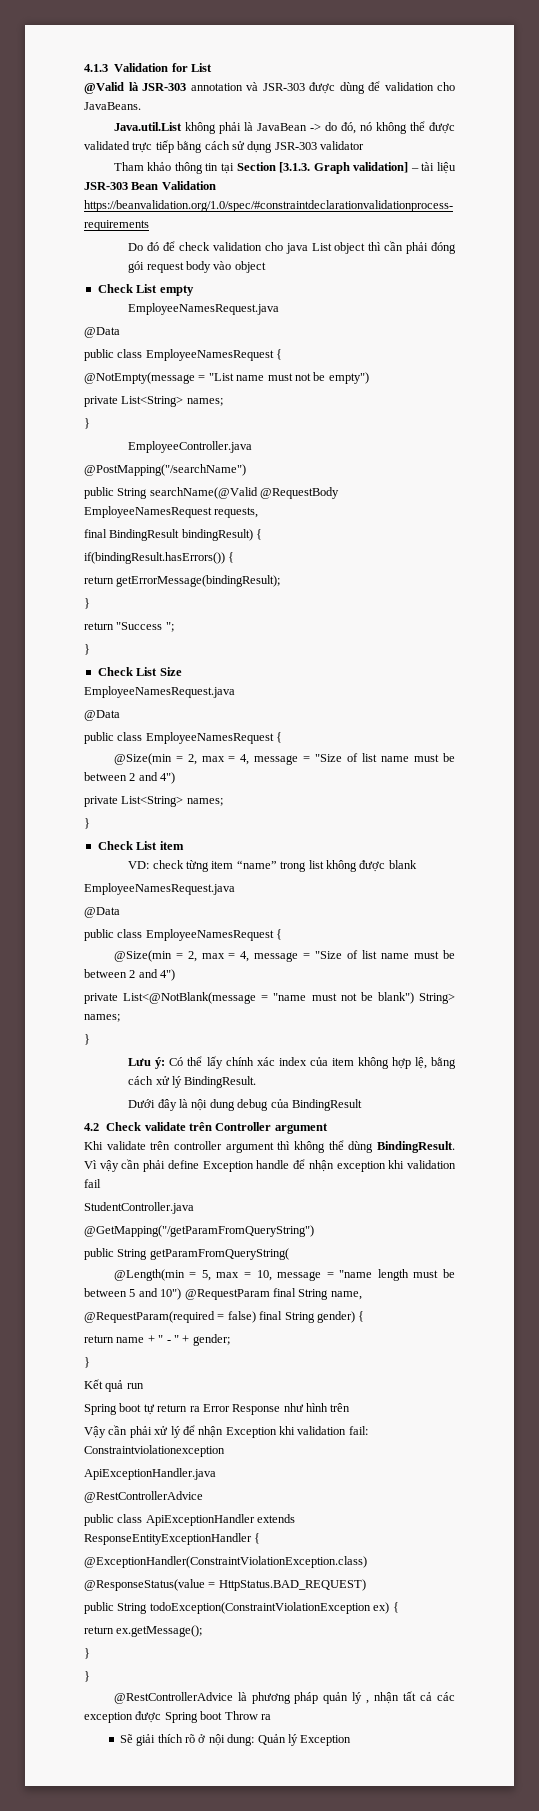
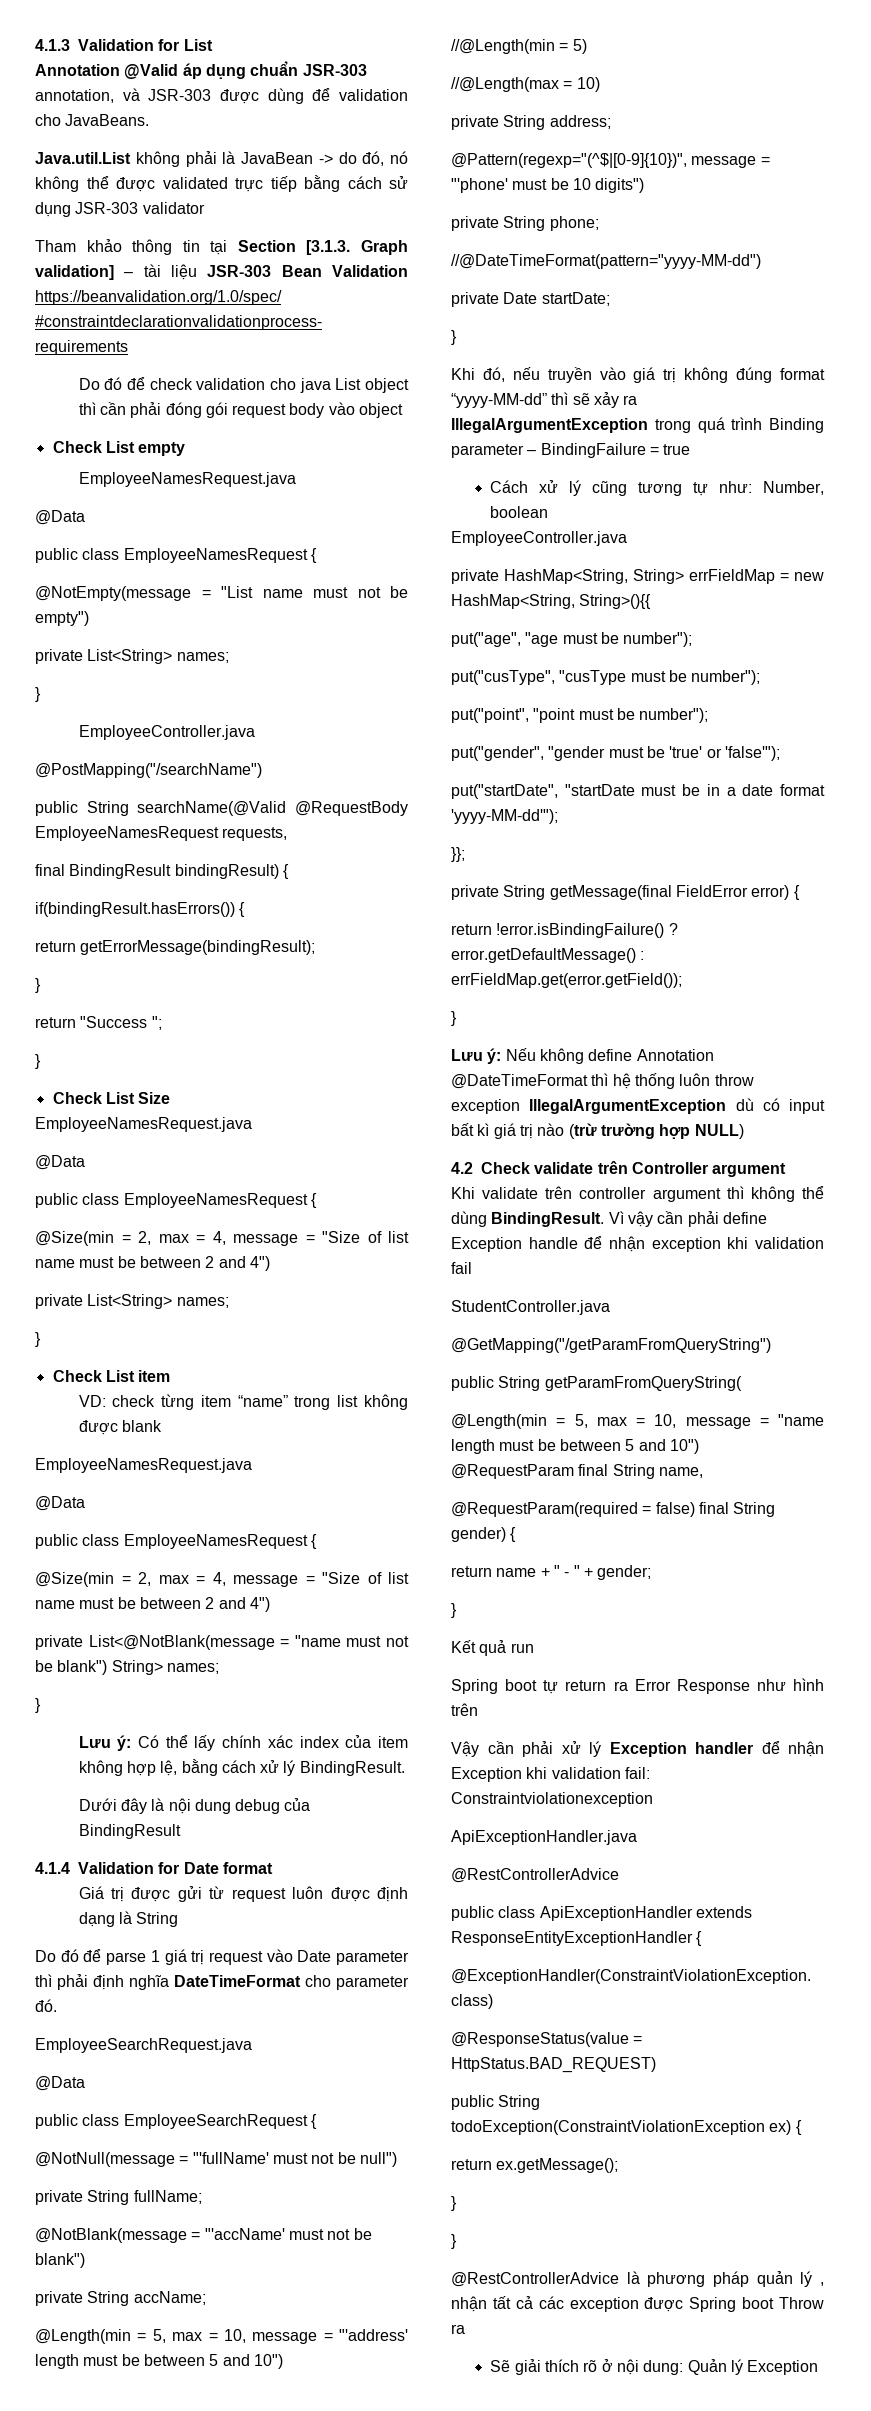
- @Valid là JSR-303 annotation và JSR-303 được dùng để validation cho JavaBeans.
+ Annotation @Valid áp dụng chuẩn JSR-303 annotation, và JSR-303 được dùng để validation cho JavaBeans.
+ 4.1.4 Validation for Date format
+ Giá trị được gửi từ request luôn được định dạng là String
+ Do đó để parse 1 giá trị request vào Date parameter thì phải định nghĩa DateTimeFormat cho parameter đó.
+ EmployeeSearchRequest.java
+ @Data
+ public class EmployeeSearchRequest {
+ @NotNull(message = "'fullName' must not be null")
+ private String fullName;
+ @NotBlank(message = "'accName' must not be blank")
+ private String accName;
+ @Length(min = 5, max = 10, message = "'address' length must be between 5 and 10")
+ //@Length(min = 5)
+ //@Length(max = 10)
+ private String address;
+ @Pattern(regexp="(^$|[0-9]{10})", message = "'phone' must be 10 digits")
+ private String phone;
+ //@DateTimeFormat(pattern="yyyy-MM-dd")
+ private Date startDate;
+ }
+ Khi đó, nếu truyền vào giá trị không đúng format “yyyy-MM-dd” thì sẽ xảy ra IllegalArgumentException trong quá trình Binding parameter – BindingFailure = true
+ Cách xử lý cũng tương tự như: Number, boolean
+ EmployeeController.java
+ private HashMap<String, String> errFieldMap = new HashMap<String, String>(){{
+ put("age", "age must be number");
+ put("cusType", "cusType must be number");
+ put("point", "point must be number");
+ put("gender", "gender must be 'true' or 'false'");
+ put("startDate", "startDate must be in a date format 'yyyy-MM-dd'");
+ }};
+ private String getMessage(final FieldError error) {
+ return !error.isBindingFailure() ? error.getDefaultMessage() : errFieldMap.get(error.getField());
+ }
+ Lưu ý: Nếu không define Annotation @DateTimeFormat thì hệ thống luôn throw exception IllegalArgumentException dù có input bất kì giá trị nào (trừ trường hợp NULL)
- Vậy cần phải xử lý để nhận Exception khi validation fail: Constraintviolationexception
+ Vậy cần phải xử lý Exception handler để nhận Exception khi validation fail: Constraintviolationexception

